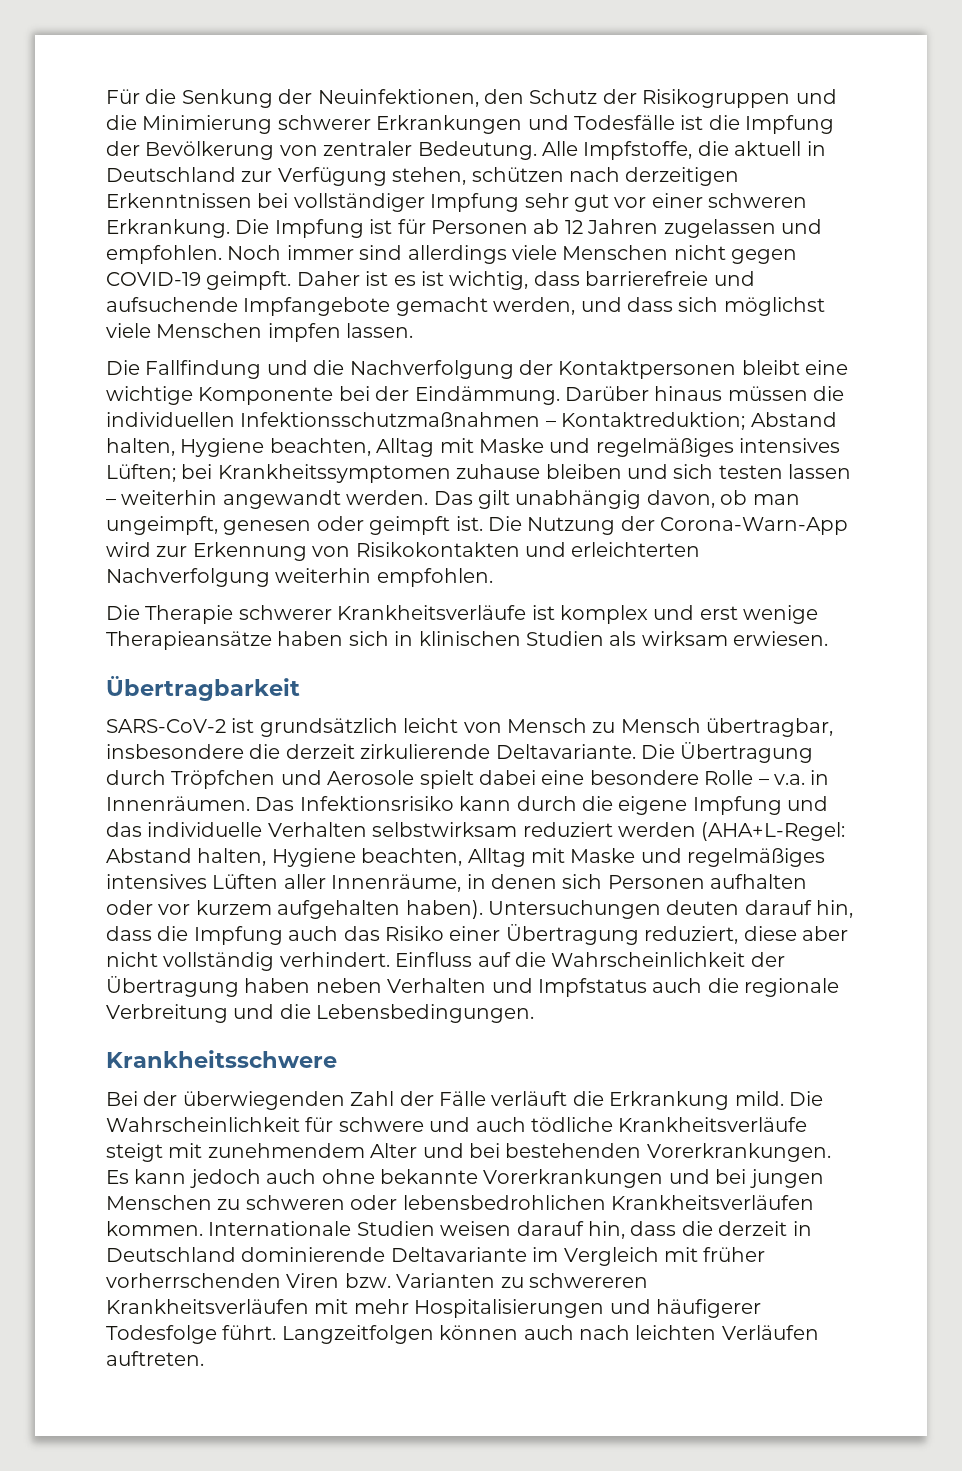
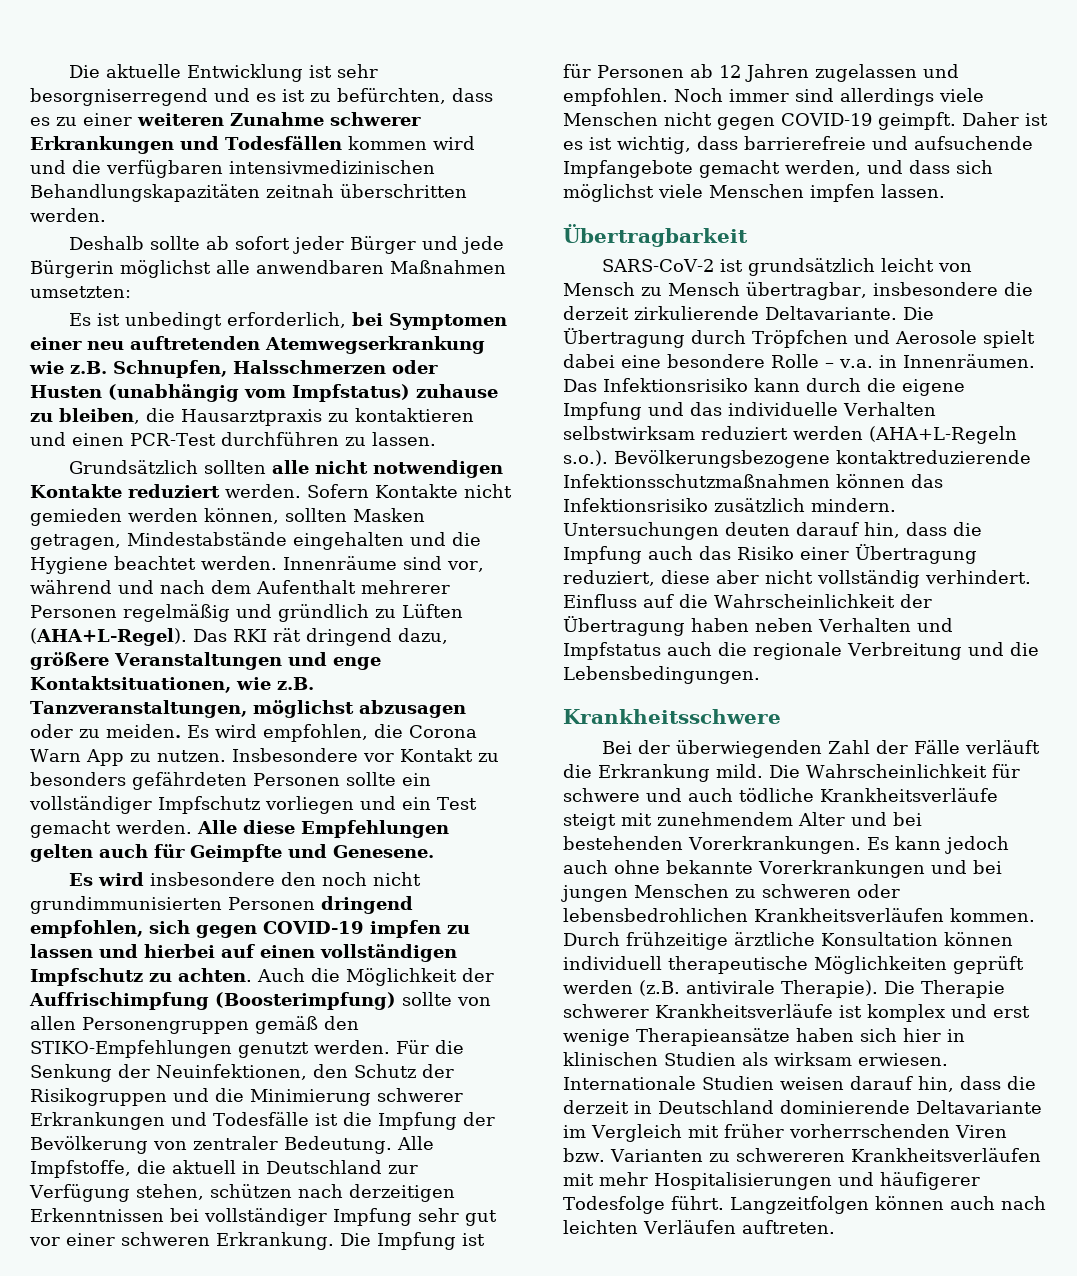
+ Die aktuelle Entwicklung ist sehr besorgniserregend und es ist zu befürchten, dass es zu einer weiteren Zunahme schwerer Erkrankungen und Todesfällen kommen wird und die verfügbaren intensivmedizinischen Behandlungskapazitäten zeitnah überschritten werden.
+ Deshalb sollte ab sofort jeder Bürger und jede Bürgerin möglichst alle anwendbaren Maßnahmen umsetzten:
+ Es ist unbedingt erforderlich, bei Symptomen einer neu auftretenden Atemwegserkrankung wie z.B. Schnupfen, Halsschmerzen oder Husten (unabhängig vom Impfstatus) zuhause zu bleiben, die Hausarztpraxis zu kontaktieren und einen PCR-Test durchführen zu lassen.
+ Grundsätzlich sollten alle nicht notwendigen Kontakte reduziert werden. Sofern Kontakte nicht gemieden werden können, sollten Masken getragen, Mindestabstände eingehalten und die Hygiene beachtet werden. Innenräume sind vor, während und nach dem Aufenthalt mehrerer Personen regelmäßig und gründlich zu Lüften (AHA+L-Regel). Das RKI rät dringend dazu, größere Veranstaltungen und enge Kontaktsituationen, wie z.B. Tanzveranstaltungen, möglichst abzusagen oder zu meiden. Es wird empfohlen, die Corona Warn App zu nutzen. Insbesondere vor Kontakt zu besonders gefährdeten Personen sollte ein vollständiger Impfschutz vorliegen und ein Test gemacht werden. Alle diese Empfehlungen gelten auch für Geimpfte und Genesene.
+ Es wird insbesondere den noch nicht grundimmunisierten Personen dringend empfohlen, sich gegen COVID-19 impfen zu lassen und hierbei auf einen vollständigen Impfschutz zu achten. Auch die Möglichkeit der Auffrischimpfung (Boosterimpfung) sollte von allen Personengruppen gemäß den STIKO-Empfehlungen genutzt werden.
- Die Fallfindung und die Nachverfolgung der Kontaktpersonen bleibt eine wichtige Komponente bei der Eindämmung. Darüber hinaus müssen die individuellen Infektionsschutzmaßnahmen – Kontaktreduktion; Abstand halten, Hygiene beachten, Alltag mit Maske und regelmäßiges intensives Lüften; bei Krankheitssymptomen zuhause bleiben und sich testen lassen – weiterhin angewandt werden. Das gilt unabhängig davon, ob man ungeimpft, genesen oder geimpft ist. Die Nutzung der Corona-Warn-App wird zur Erkennung von Risikokontakten und erleichterten Nachverfolgung weiterhin empfohlen.
- Die Therapie schwerer Krankheitsverläufe ist komplex und erst wenige Therapieansätze haben sich in klinischen Studien als wirksam erwiesen.
- Das Infektionsrisiko kann durch die eigene Impfung und das individuelle Verhalten selbstwirksam reduziert werden (AHA+L-Regel: Abstand halten, Hygiene beachten, Alltag mit Maske und regelmäßiges intensives Lüften aller Innenräume, in denen sich Personen aufhalten oder vor kurzem aufgehalten haben).
+ Das Infektionsrisiko kann durch die eigene Impfung und das individuelle Verhalten selbstwirksam reduziert werden (AHA+L-Regeln s.o.). Bevölkerungsbezogene kontaktreduzierende Infektionsschutzmaßnahmen können das Infektionsrisiko zusätzlich mindern.
+ Durch frühzeitige ärztliche Konsultation können individuell therapeutische Möglichkeiten geprüft werden (z.B. antivirale Therapie). Die Therapie schwerer Krankheitsverläufe ist komplex und erst wenige Therapieansätze haben sich hier in klinischen Studien als wirksam erwiesen.

